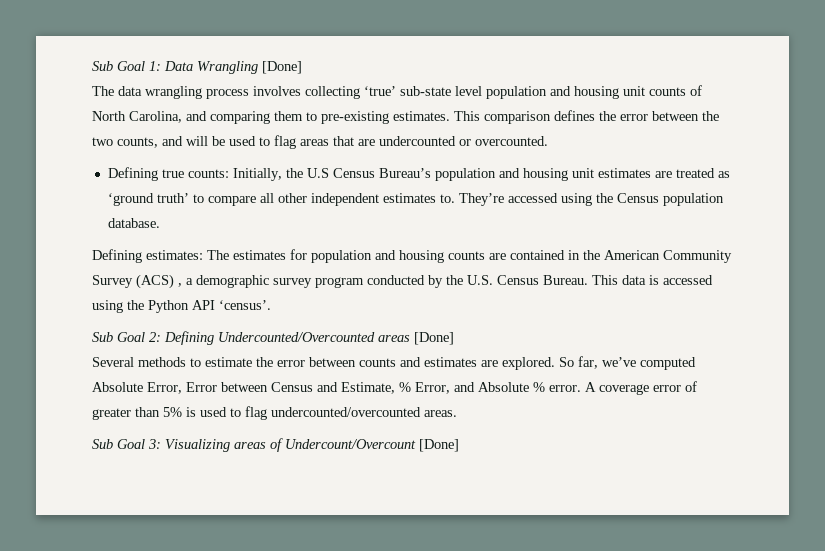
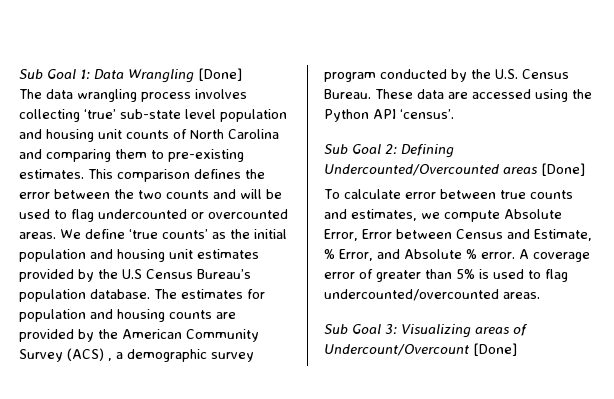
- The data wrangling process involves collecting ‘true’ sub-state level population and housing unit counts of North Carolina, and comparing them to pre-existing estimates.
+ The data wrangling process involves collecting ‘true’ sub-state level population and housing unit counts of North Carolina and comparing them to pre-existing estimates.
- This comparison defines the error between the two counts, and will be used to flag areas that are undercounted or overcounted.
- Defining true counts: Initially, the U.S Census Bureau’s population and housing unit estimates are treated as ‘ground truth’ to compare all other independent estimates to. They’re accessed using the Census population database.
- Defining estimates: The estimates for population and housing counts are contained in the American Community Survey (ACS) , a demographic survey program conducted by the U.S. Census Bureau.
+ This comparison defines the error between the two counts and will be used to flag undercounted or overcounted areas. We define ‘true counts’ as the initial population and housing unit estimates provided by the U.S Census Bureau’s population database. The estimates for population and housing counts are provided by the American Community Survey (ACS) , a demographic survey program conducted by the U.S. Census Bureau.
- This data is accessed using the Python API ‘census’.
+ These data are accessed using the Python API ‘census’.
- Several methods to estimate the error between counts and estimates are explored. So far, we’ve computed Absolute Error, Error between Census and Estimate, % Error, and Absolute % error.
+ To calculate error between true counts and estimates, we compute Absolute Error, Error between Census and Estimate, % Error, and Absolute % error.

